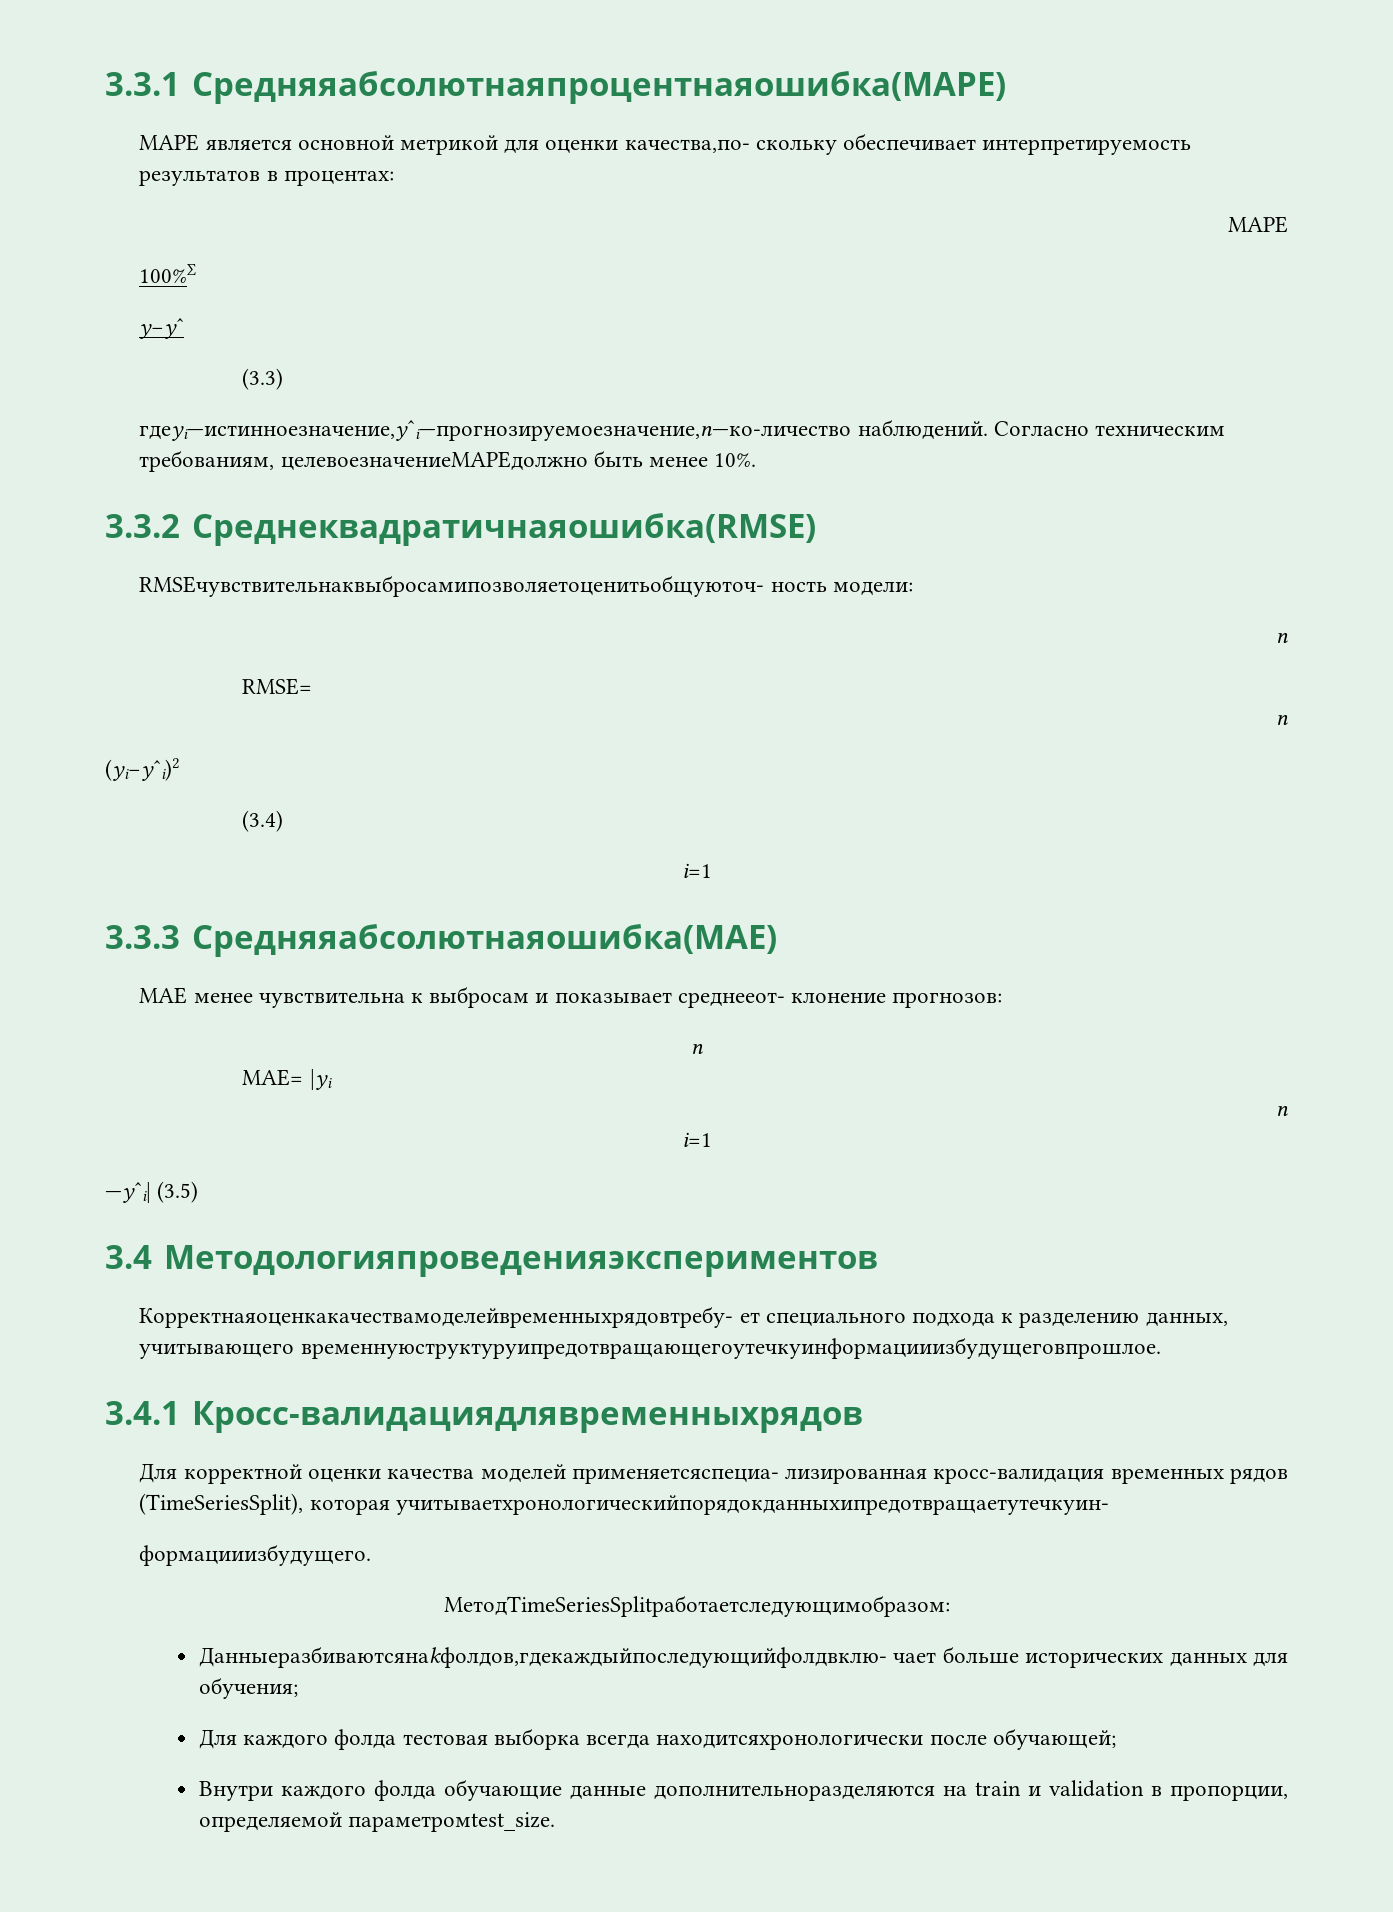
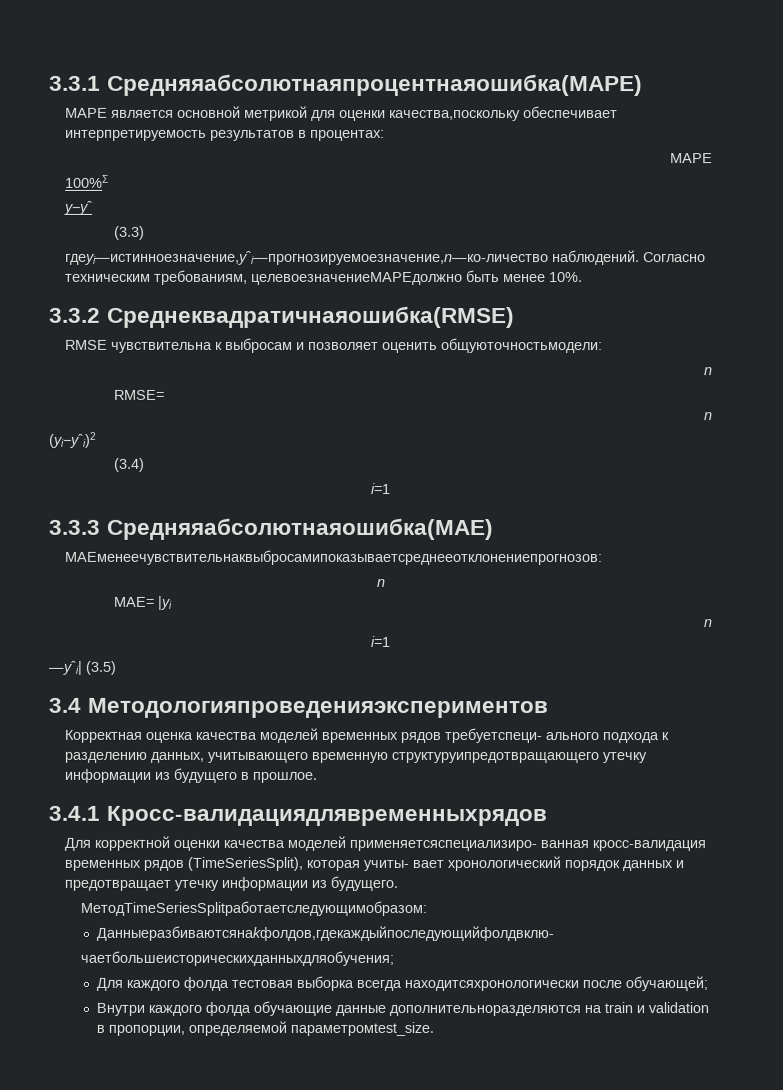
- MAPE является основной метрикой для оценки качества,по- скольку обеспечивает интерпретируемость результатов в процентах:
+ MAPE является основной метрикой для оценки качества,поскольку обеспечивает интерпретируемость результатов в процентах:
- RMSEчувствительнаквыбросамипозволяетоценитьобщуюточ- ность модели:
+ RMSE чувствительна к выбросам и позволяет оценить общуюточностьмодели:
- MAE менее чувствительна к выбросам и показывает среднееот- клонение прогнозов:
+ MAEменеечувствительнаквыбросамипоказываетсреднееотклонениепрогнозов:
- Корректнаяоценкакачествамоделейвременныхрядовтребу- ет специального подхода к разделению данных, учитывающего временнуюструктуруипредотвращающегоутечкуинформацииизбудущеговпрошлое.
+ Корректная оценка качества моделей временных рядов требуетспеци- ального подхода к разделению данных, учитывающего временную структуруипредотвращающего утечку информации из будущего в прошлое.
- Для корректной оценки качества моделей применяетсяспециа- лизированная кросс-валидация временных рядов (TimeSeriesSplit), которая учитываетхронологическийпорядокданныхипредотвращаетутечкуин-
- формацииизбудущего.
+ Для корректной оценки качества моделей применяетсяспециализиро- ванная кросс-валидация временных рядов (TimeSeriesSplit), которая учиты- вает хронологический порядок данных и предотвращает утечку информации из будущего.
  МетодTimeSeriesSplitработаетследующимобразом:
- Данныеразбиваютсянаkфолдов,гдекаждыйпоследующийфолдвклю- чает больше исторических данных для обучения;
+ Данныеразбиваютсянаkфолдов,гдекаждыйпоследующийфолдвклю-
+ чаетбольшеисторическихданныхдляобучения;

